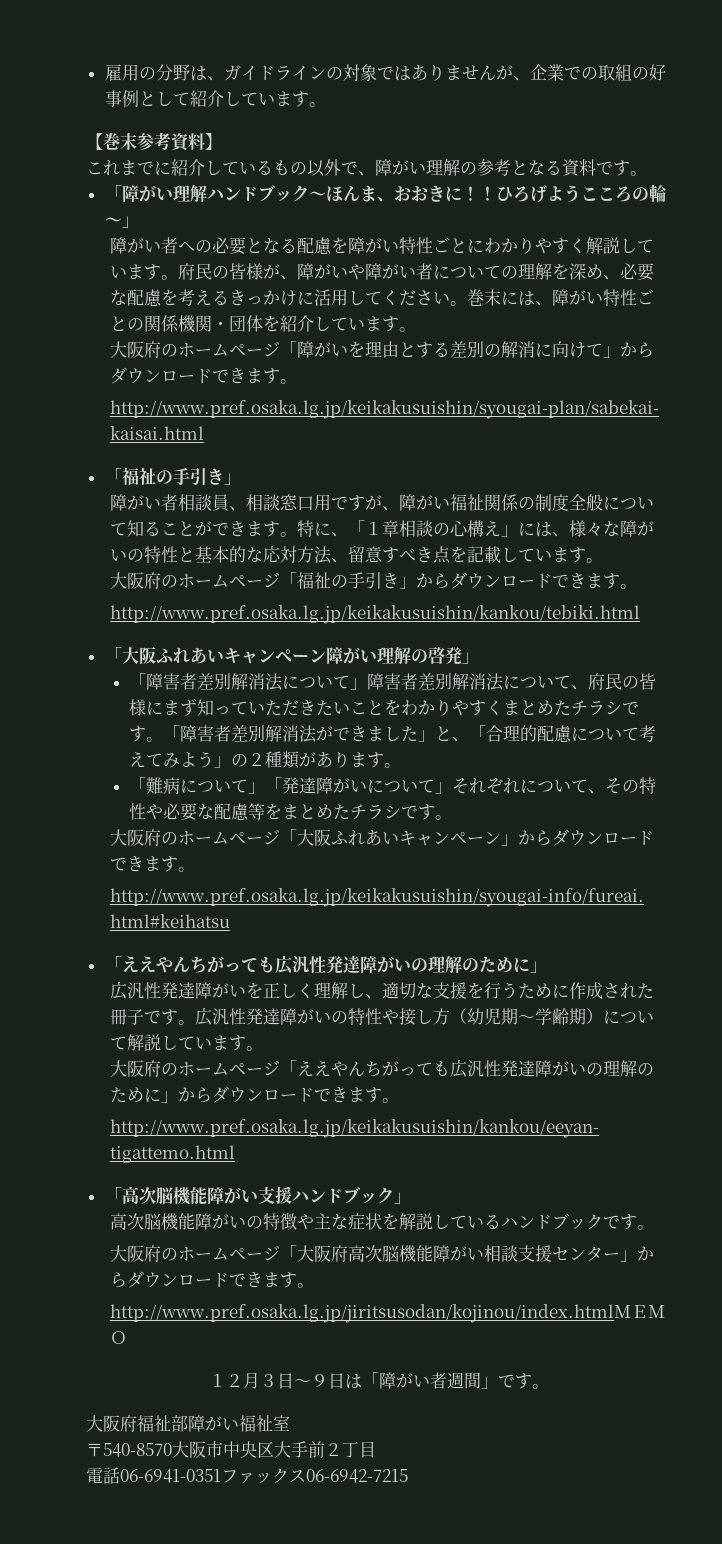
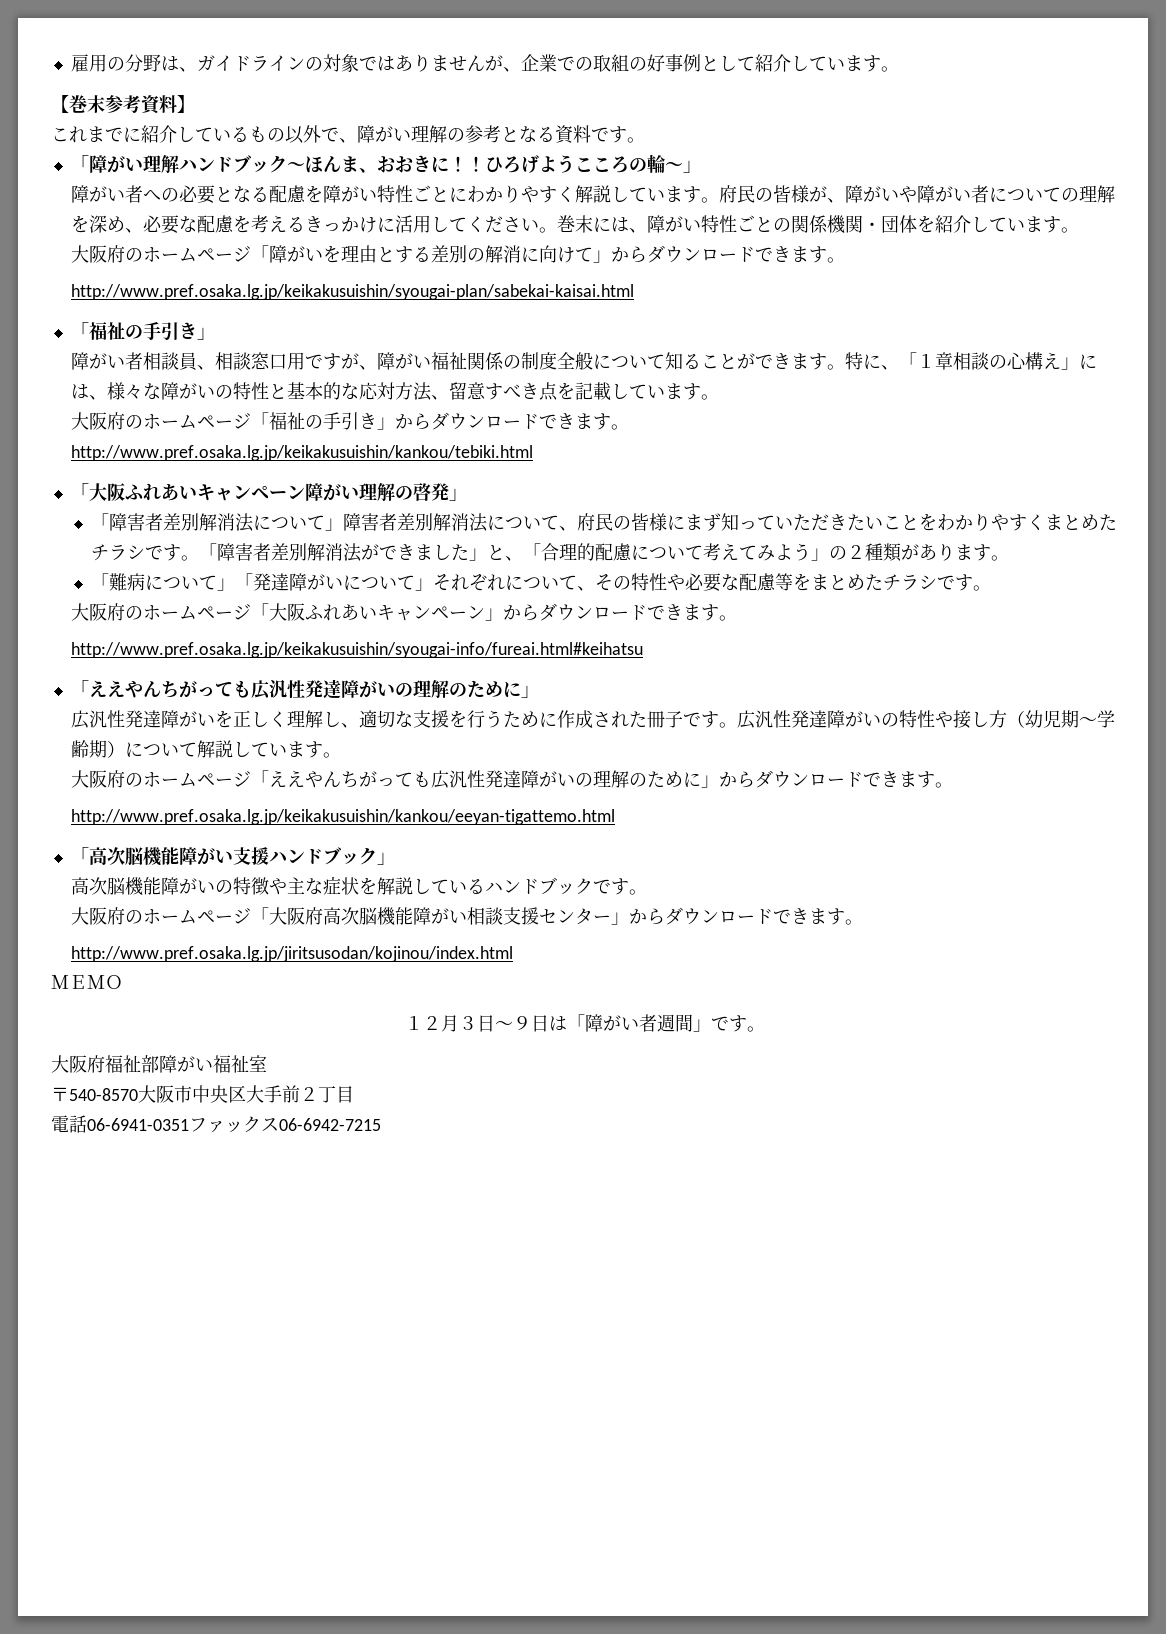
- http://www.pref.osaka.lg.jp/jiritsusodan/kojinou/index.htmlＭＥＭＯ
+ http://www.pref.osaka.lg.jp/jiritsusodan/kojinou/index.html
+ ＭＥＭＯ

